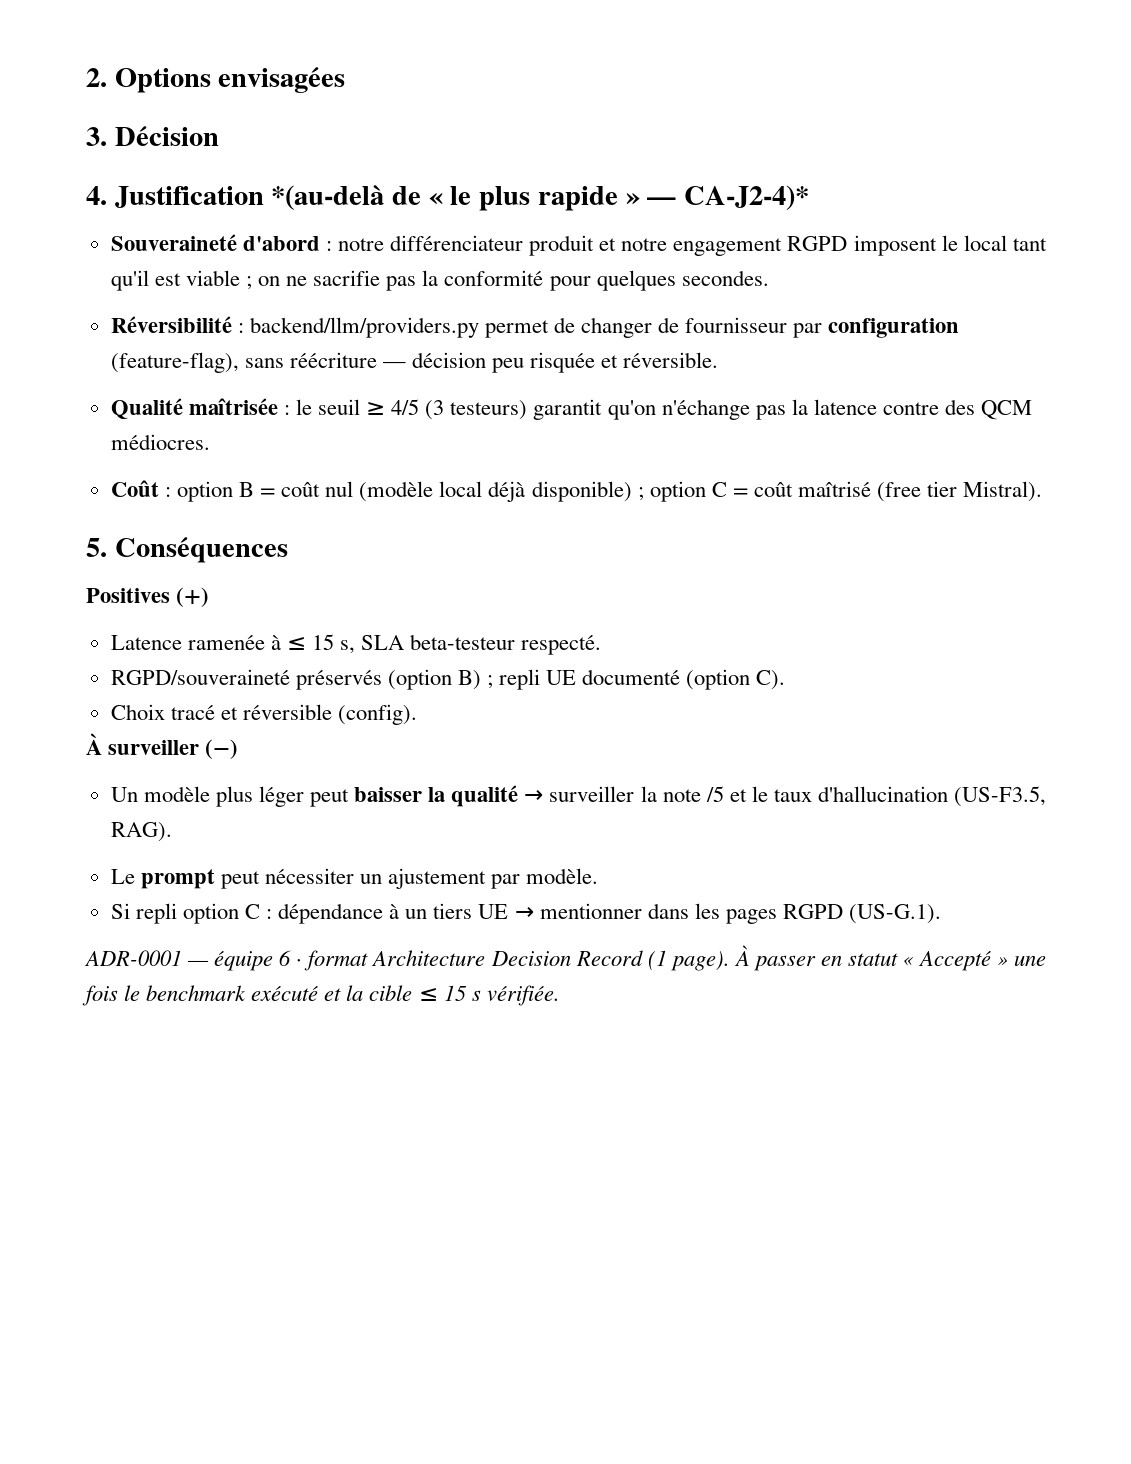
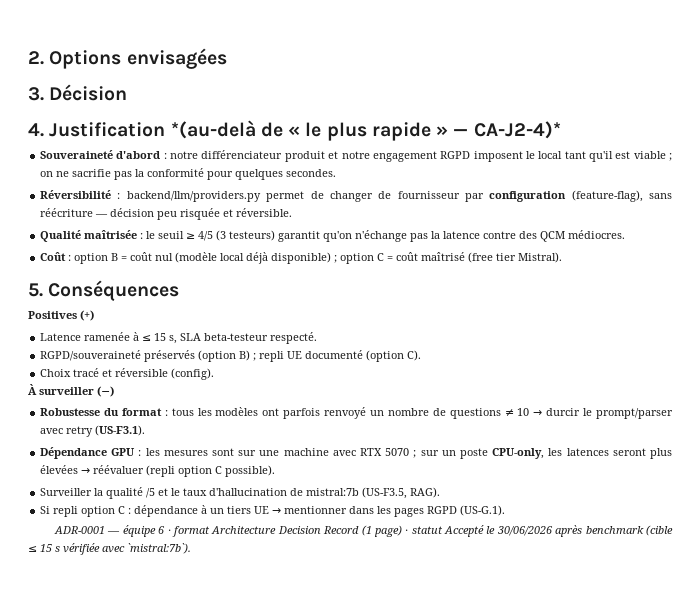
- Un modèle plus léger peut baisser la qualité → surveiller la note /5 et le taux d'hallucination (US-F3.5, RAG).
+ Robustesse du format : tous les modèles ont parfois renvoyé un nombre de questions ≠ 10 → durcir le prompt/parser avec retry (US-F3.1).
+ Dépendance GPU : les mesures sont sur une machine avec RTX 5070 ; sur un poste CPU-only, les latences seront plus élevées → réévaluer (repli option C possible).
+ Surveiller la qualité /5 et le taux d'hallucination de mistral:7b (US-F3.5, RAG).
- Le prompt peut nécessiter un ajustement par modèle.
- ADR-0001 — équipe 6 · format Architecture Decision Record (1 page). À passer en statut « Accepté » une fois le benchmark exécuté et la cible ≤ 15 s vérifiée.
+ ADR-0001 — équipe 6 · format Architecture Decision Record (1 page) · statut Accepté le 30/06/2026 après benchmark (cible ≤ 15 s vérifiée avec `mistral:7b`).

